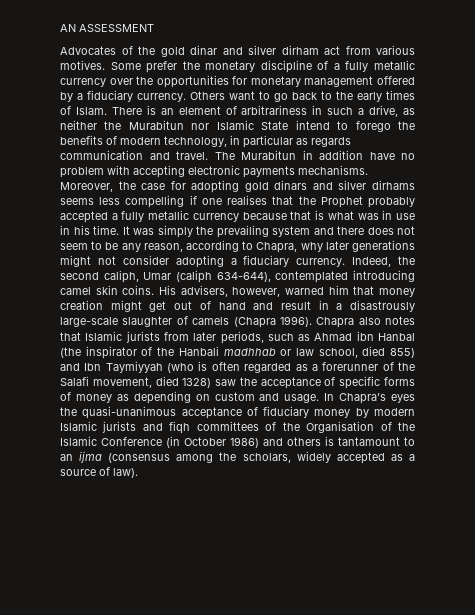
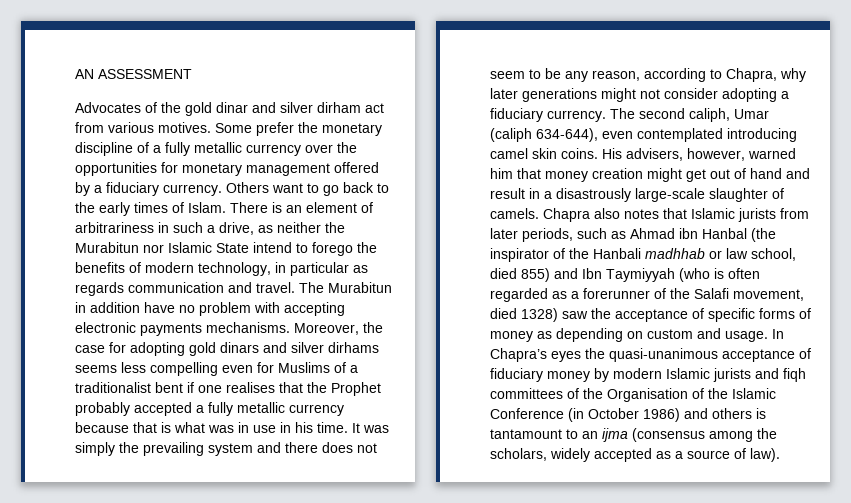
- Moreover, the case for adopting gold dinars and silver dirhams seems less compelling if one realises that the Prophet probably accepted a fully metallic currency because that is what was in use in his time.
+ Moreover, the case for adopting gold dinars and silver dirhams seems less compelling even for Muslims of a traditionalist bent if one realises that the Prophet probably accepted a fully metallic currency because that is what was in use in his time.
- Indeed, the second caliph, Umar (caliph 634-644), contemplated introducing camel skin coins.
+ The second caliph, Umar (caliph 634-644), even contemplated introducing camel skin coins.
- His advisers, however, warned him that money creation might get out of hand and result in a disastrously large-scale slaughter of camels (Chapra 1996).
+ His advisers, however, warned him that money creation might get out of hand and result in a disastrously large-scale slaughter of camels.

